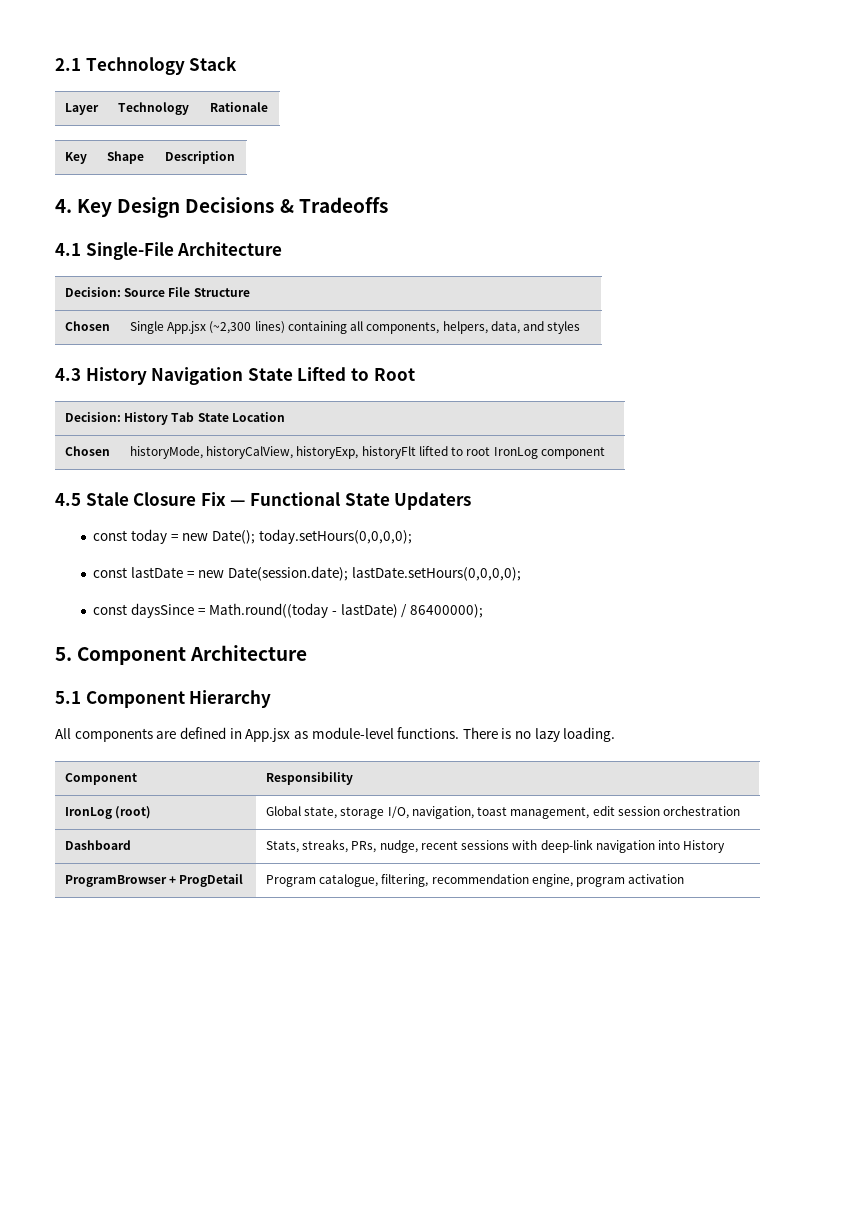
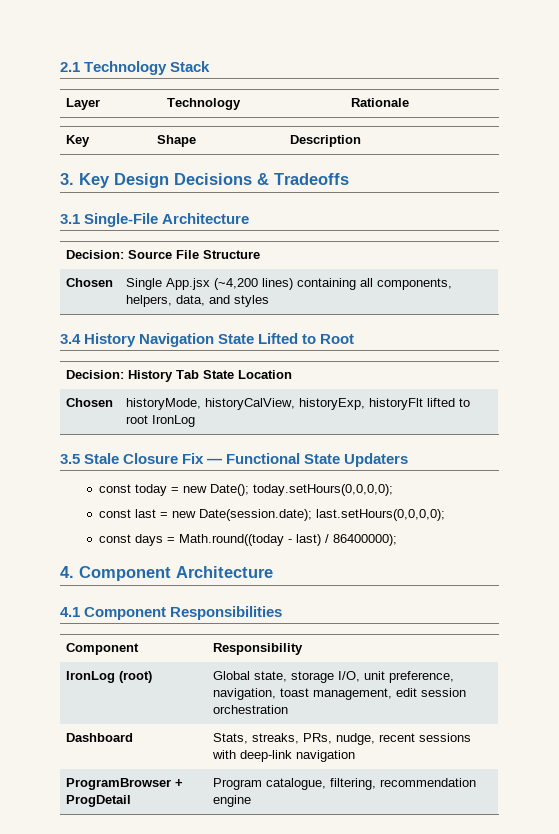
- 4. Key Design Decisions & Tradeoffs
+ 3. Key Design Decisions & Tradeoffs
- 4.1 Single-File Architecture
+ 3.1 Single-File Architecture
- Chosen | Single App.jsx (~2,300 lines) containing all components, helpers, data, and styles
+ Chosen | Single App.jsx (~4,200 lines) containing all components, helpers, data, and styles
- 4.3 History Navigation State Lifted to Root
+ 3.4 History Navigation State Lifted to Root
- Chosen | historyMode, historyCalView, historyExp, historyFlt lifted to root IronLog component
- 4.5 Stale Closure Fix — Functional State Updaters
+ Chosen | historyMode, historyCalView, historyExp, historyFlt lifted to root IronLog
+ 3.5 Stale Closure Fix — Functional State Updaters
- const lastDate = new Date(session.date); lastDate.setHours(0,0,0,0);
- const daysSince = Math.round((today - lastDate) / 86400000);
+ const last = new Date(session.date); last.setHours(0,0,0,0);
+ const days = Math.round((today - last) / 86400000);
- 5. Component Architecture
+ 4. Component Architecture
- 5.1 Component Hierarchy
- All components are defined in App.jsx as module-level functions. There is no lazy loading.
+ 4.1 Component Responsibilities
- IronLog (root) | Global state, storage I/O, navigation, toast management, edit session orchestration
+ IronLog (root) | Global state, storage I/O, unit preference, navigation, toast management, edit session orchestration
- Dashboard | Stats, streaks, PRs, nudge, recent sessions with deep-link navigation into History
+ Dashboard | Stats, streaks, PRs, nudge, recent sessions with deep-link navigation
- ProgramBrowser + ProgDetail | Program catalogue, filtering, recommendation engine, program activation
+ ProgramBrowser + ProgDetail | Program catalogue, filtering, recommendation engine

